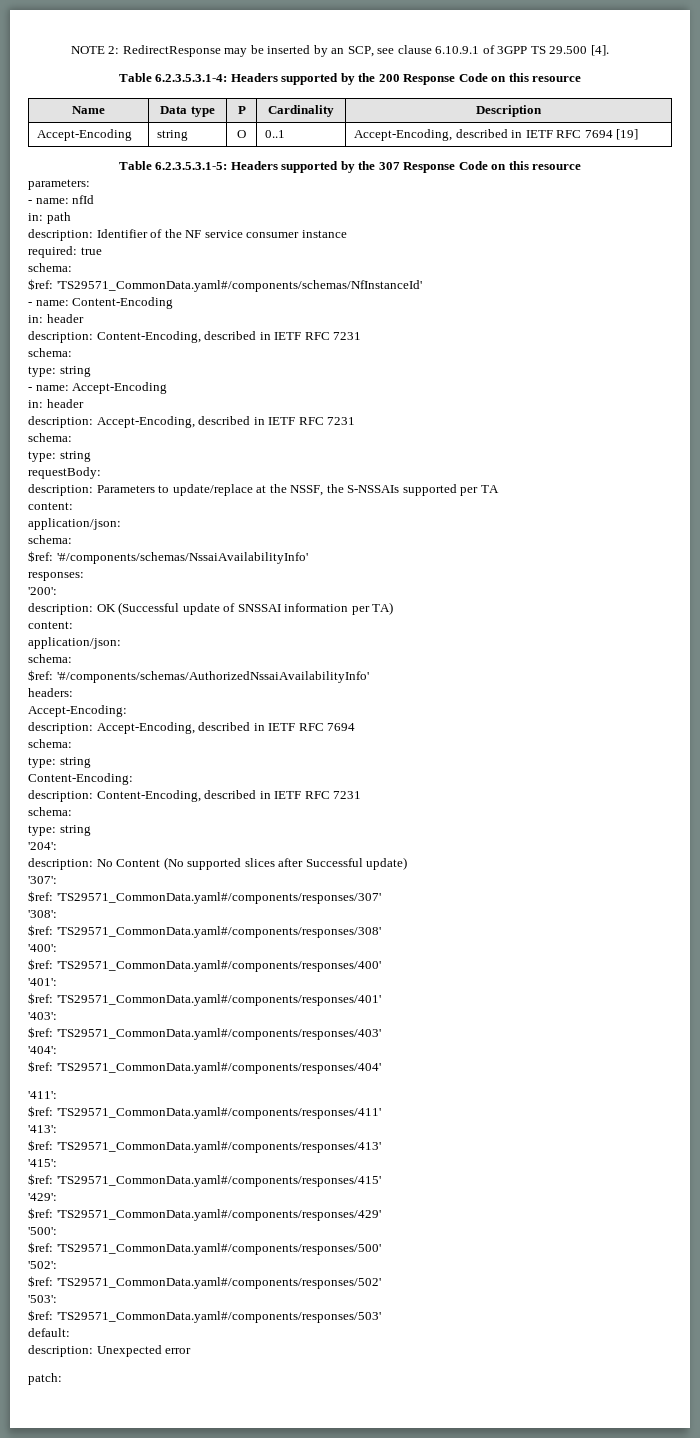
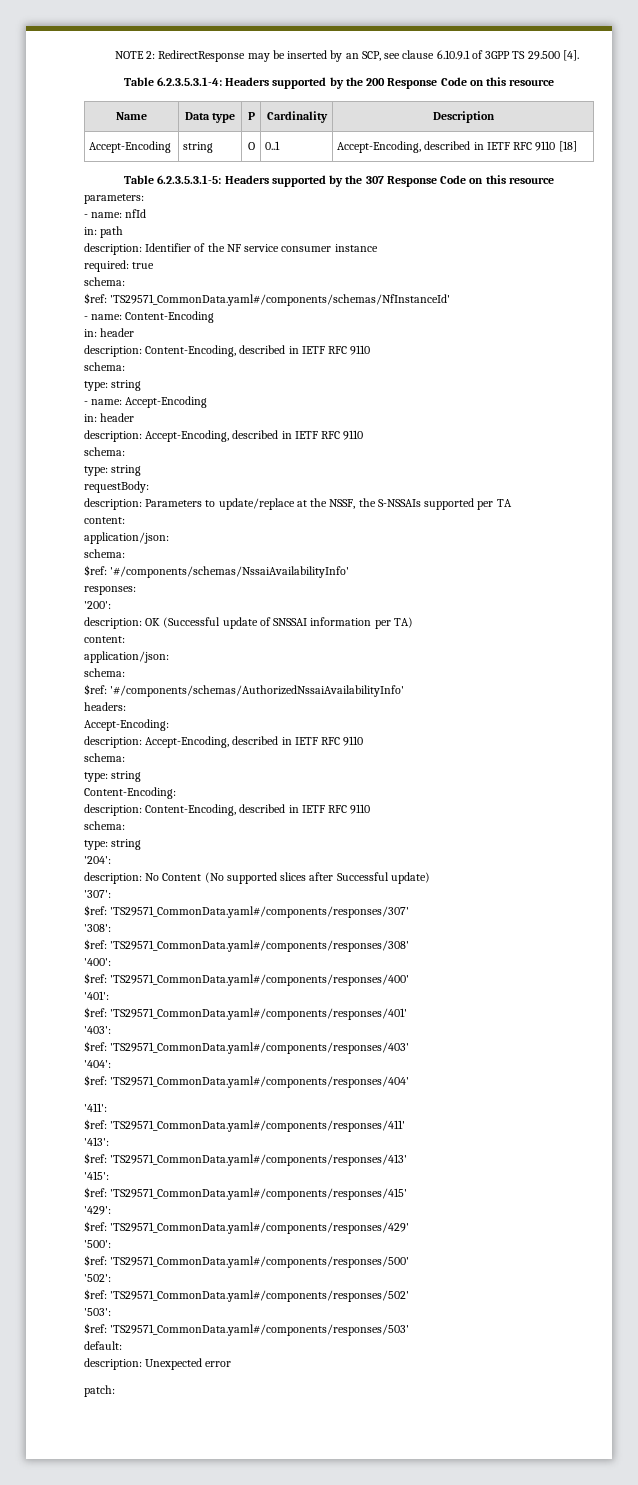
- Accept-Encoding | string | O | 0..1 | Accept-Encoding, described in IETF RFC 7694 [19]
+ Accept-Encoding | string | O | 0..1 | Accept-Encoding, described in IETF RFC 9110 [18]
  - name: Content-Encoding
  in: header
- description: Content-Encoding, described in IETF RFC 7231
+ description: Content-Encoding, described in IETF RFC 9110
  - name: Accept-Encoding
  in: header
- description: Accept-Encoding, described in IETF RFC 7231
+ description: Accept-Encoding, described in IETF RFC 9110
  Accept-Encoding:
- description: Accept-Encoding, described in IETF RFC 7694
+ description: Accept-Encoding, described in IETF RFC 9110
  Content-Encoding:
- description: Content-Encoding, described in IETF RFC 7231
+ description: Content-Encoding, described in IETF RFC 9110

